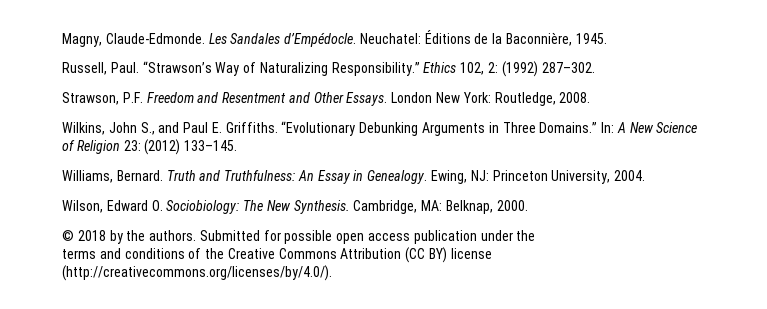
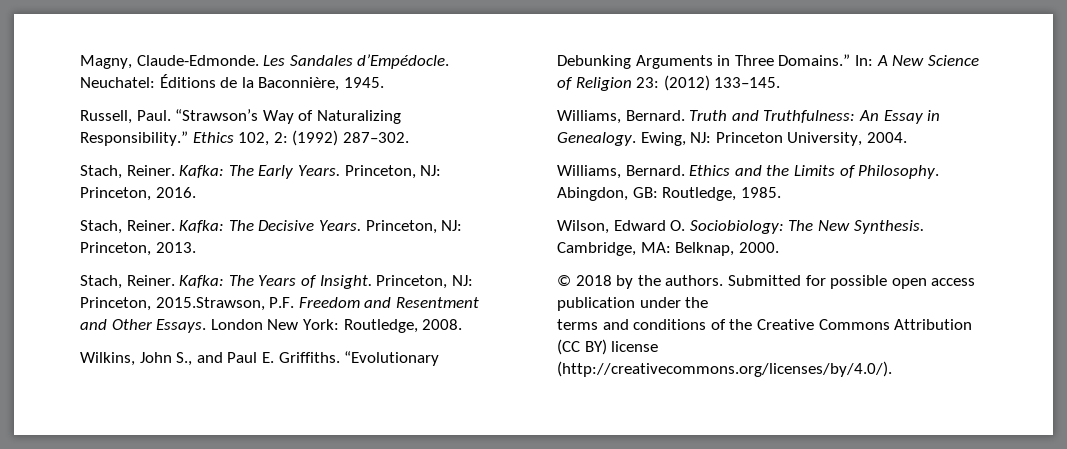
- Strawson, P.F. Freedom and Resentment and Other Essays.
+ Stach, Reiner. Kafka: The Early Years. Princeton, NJ: Princeton, 2016.
+ Stach, Reiner. Kafka: The Decisive Years. Princeton, NJ: Princeton, 2013.
+ Stach, Reiner. Kafka: The Years of Insight. Princeton, NJ: Princeton, 2015.Strawson, P.F. Freedom and Resentment and Other Essays.
+ Williams, Bernard. Ethics and the Limits of Philosophy. Abingdon, GB: Routledge, 1985.

